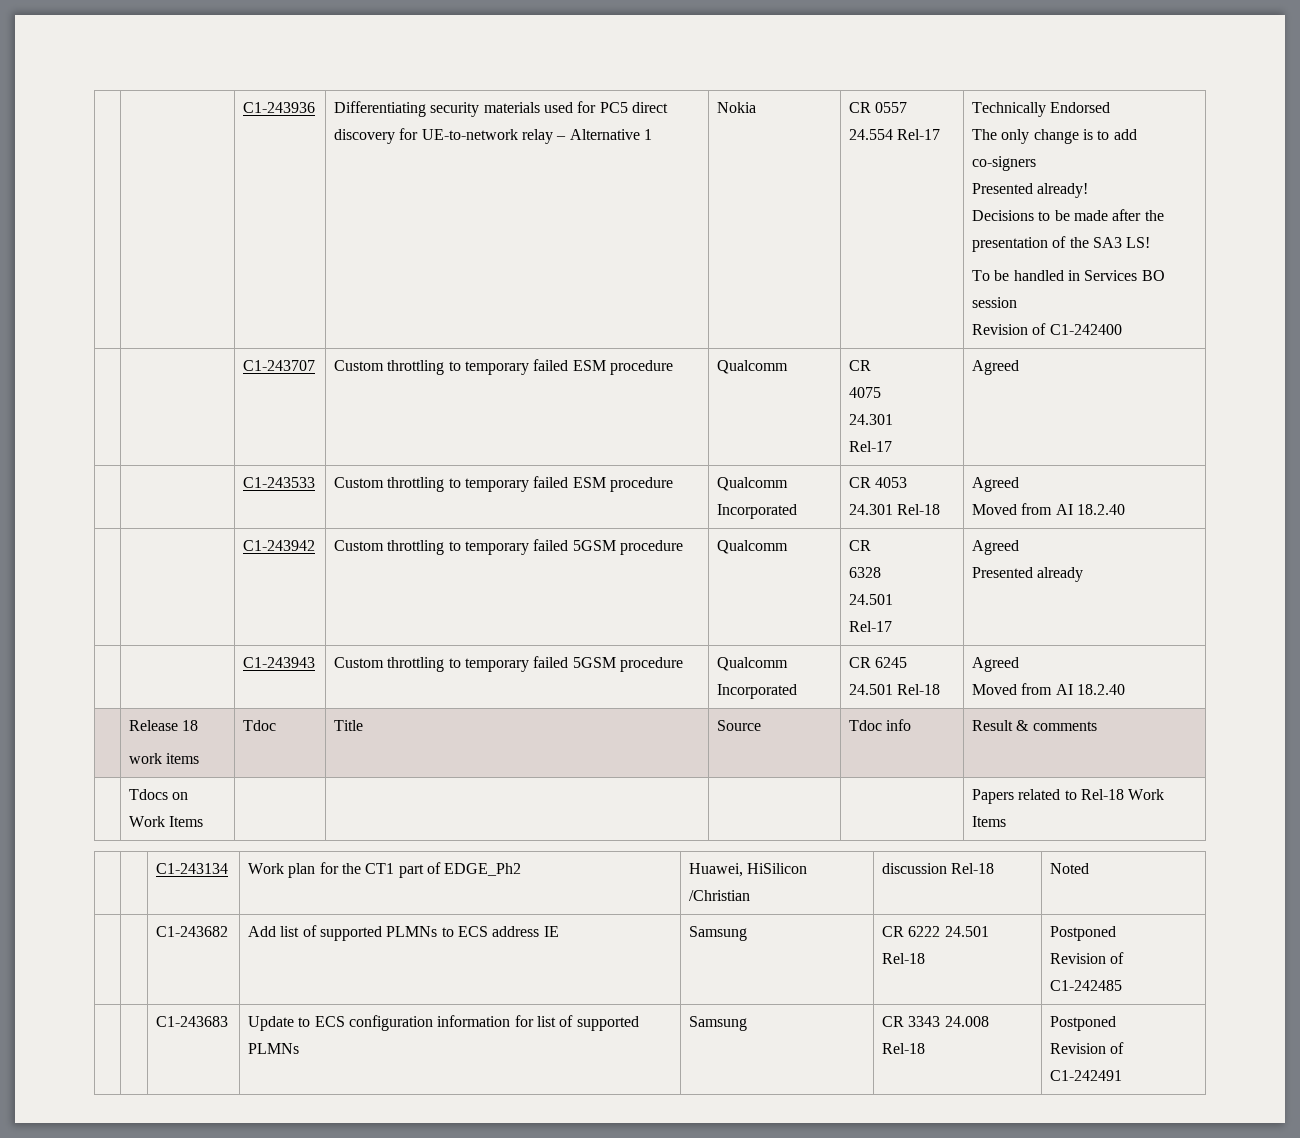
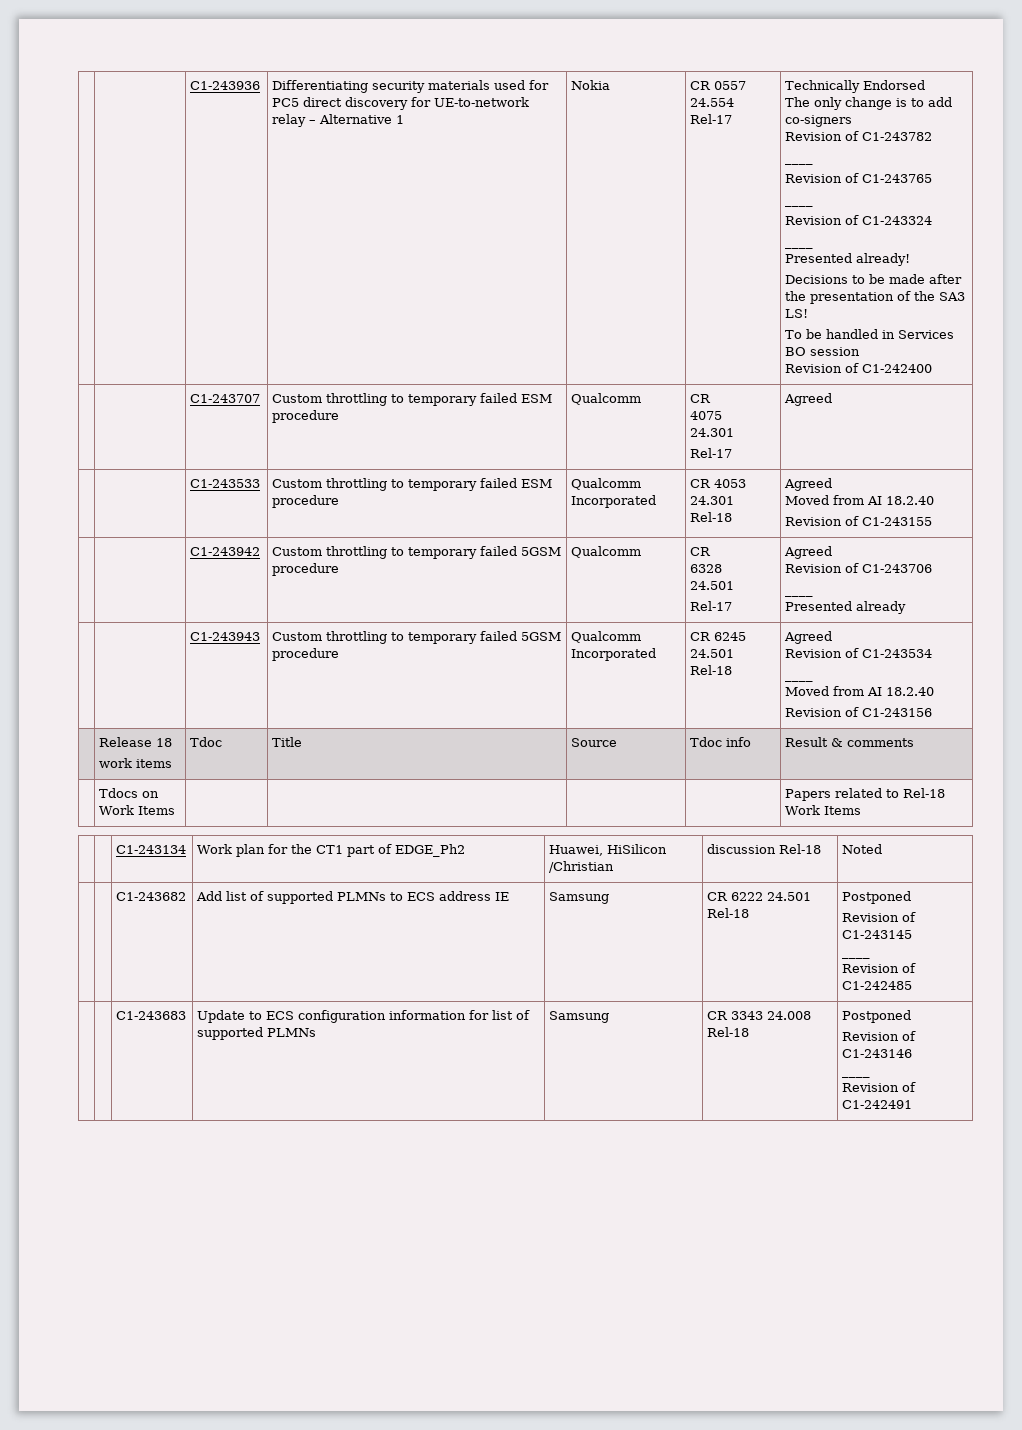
+ Revision of C1-243782
+ ____
+ Revision of C1-243765
+ ____
+ Revision of C1-243324
+ ____
  | | C1-243533 | Custom throttling to temporary failed ESM procedure | Qualcomm Incorporated | CR 4053 24.301 Rel-18 | Agreed
  Moved from AI 18.2.40
+ Revision of C1-243155
  | | C1-243942 | Custom throttling to temporary failed 5GSM procedure | Qualcomm | CR
  6328
  24.501
  Rel-17 | Agreed
+ Revision of C1-243706
+ ____
  | | C1-243943 | Custom throttling to temporary failed 5GSM procedure | Qualcomm Incorporated | CR 6245 24.501 Rel-18 | Agreed
+ Revision of C1-243534
+ ____
  Moved from AI 18.2.40
+ Revision of C1-243156
  | | C1-243682 | Add list of supported PLMNs to ECS address IE | Samsung | CR 6222 24.501 Rel-18 | Postponed
+ Revision of C1-243145
+ ____
  | | C1-243683 | Update to ECS configuration information for list of supported PLMNs | Samsung | CR 3343 24.008 Rel-18 | Postponed
+ Revision of C1-243146
+ ____

